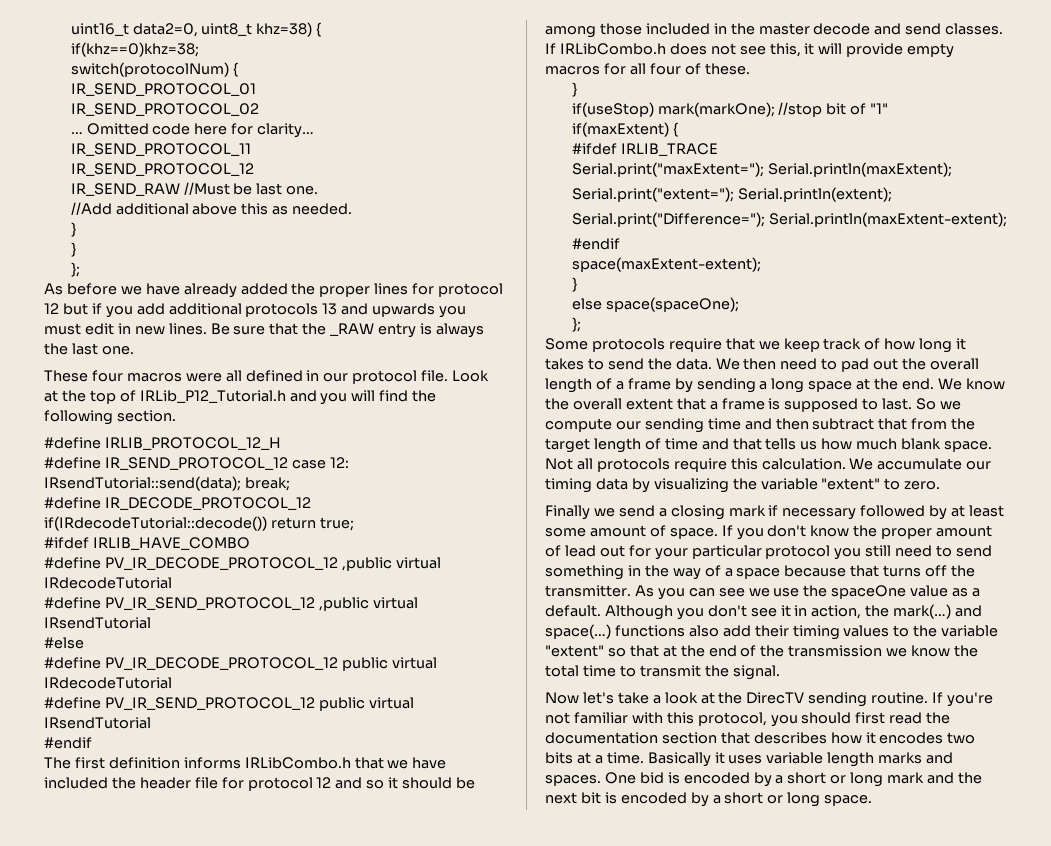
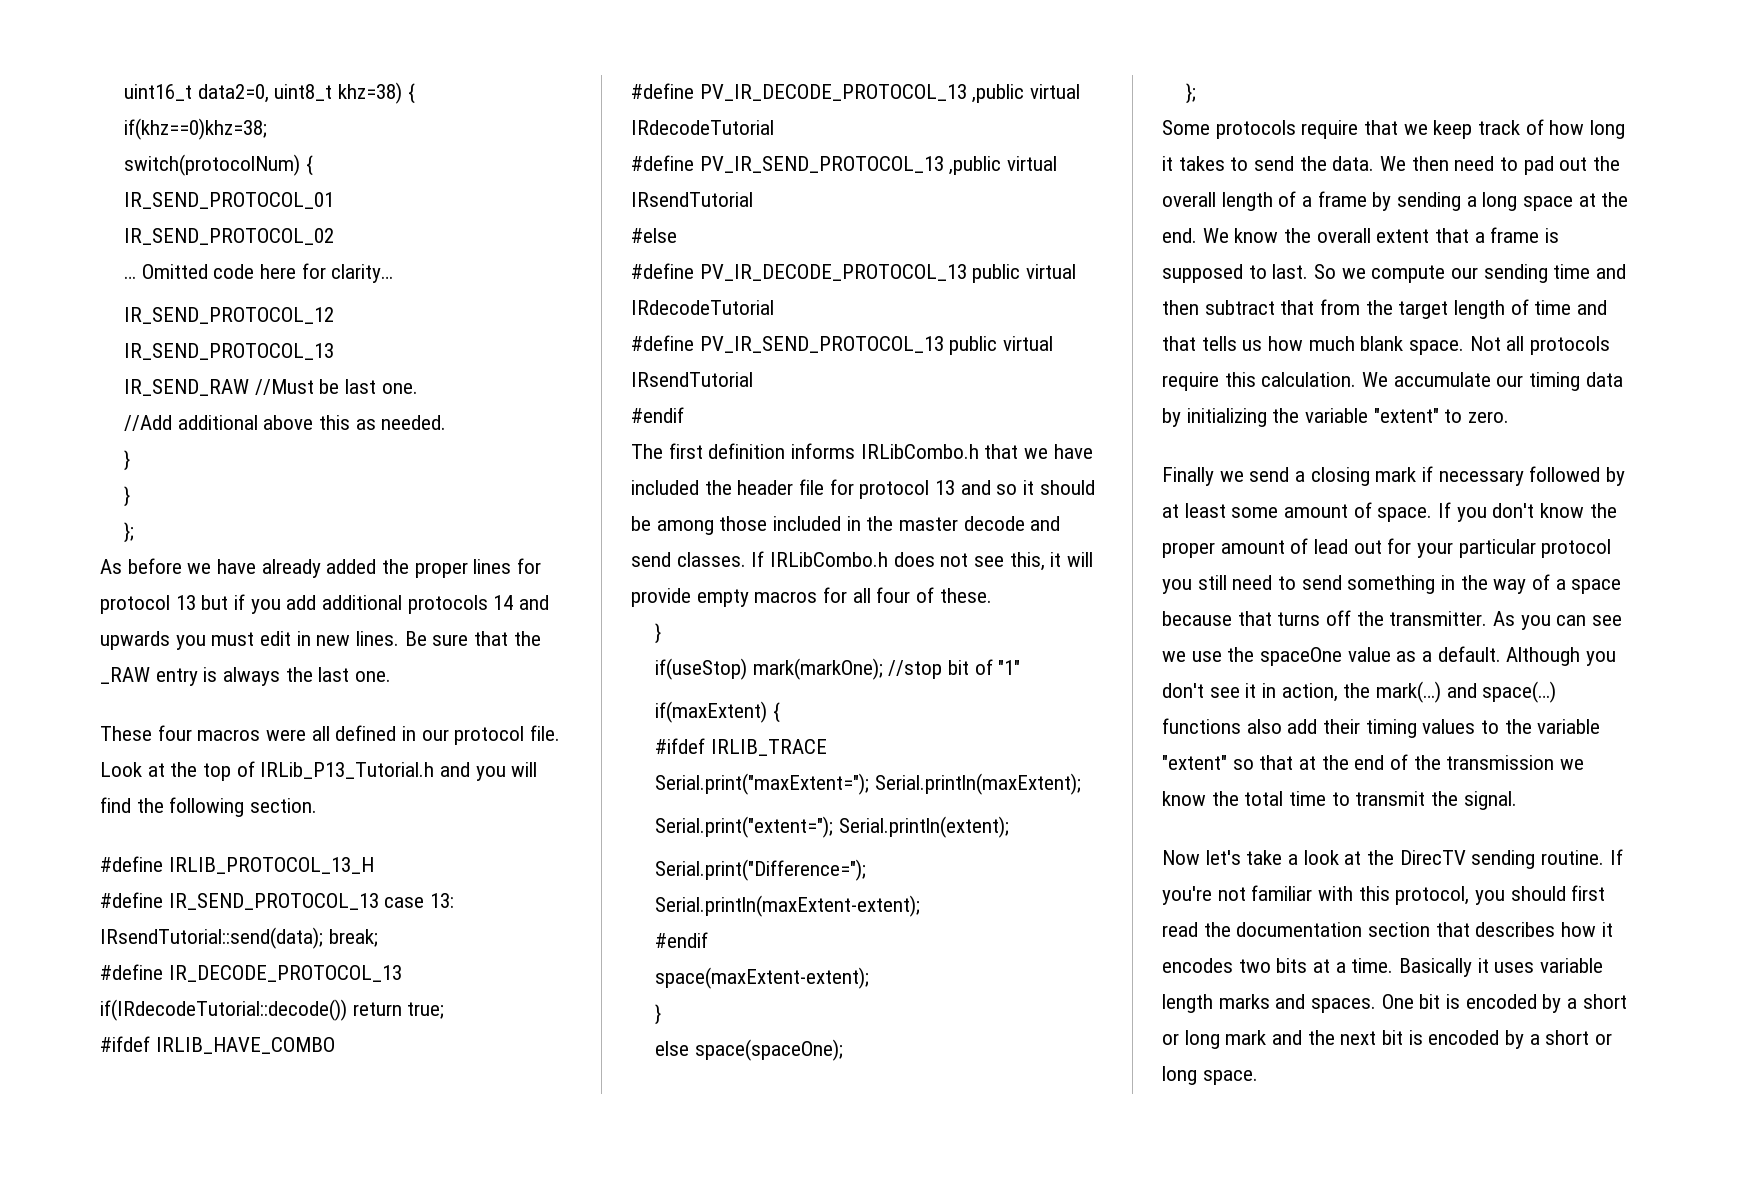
- IR_SEND_PROTOCOL_11
  IR_SEND_PROTOCOL_12
+ IR_SEND_PROTOCOL_13
- As before we have already added the proper lines for protocol 12 but if you add additional protocols 13 and upwards you must edit in new lines.
+ As before we have already added the proper lines for protocol 13 but if you add additional protocols 14 and upwards you must edit in new lines.
- Look at the top of IRLib_P12_Tutorial.h and you will find the following section.
+ Look at the top of IRLib_P13_Tutorial.h and you will find the following section.
- #define IRLIB_PROTOCOL_12_H
- #define IR_SEND_PROTOCOL_12 case 12: IRsendTutorial::send(data); break;
+ #define IRLIB_PROTOCOL_13_H
+ #define IR_SEND_PROTOCOL_13 case 13: IRsendTutorial::send(data); break;
- #define IR_DECODE_PROTOCOL_12 if(IRdecodeTutorial::decode()) return true;
+ #define IR_DECODE_PROTOCOL_13 if(IRdecodeTutorial::decode()) return true;
- #define PV_IR_DECODE_PROTOCOL_12 ,public virtual IRdecodeTutorial
+ #define PV_IR_DECODE_PROTOCOL_13 ,public virtual IRdecodeTutorial
- #define PV_IR_SEND_PROTOCOL_12 ,public virtual IRsendTutorial
+ #define PV_IR_SEND_PROTOCOL_13 ,public virtual IRsendTutorial
- #define PV_IR_DECODE_PROTOCOL_12 public virtual IRdecodeTutorial
+ #define PV_IR_DECODE_PROTOCOL_13 public virtual IRdecodeTutorial
- #define PV_IR_SEND_PROTOCOL_12 public virtual IRsendTutorial
+ #define PV_IR_SEND_PROTOCOL_13 public virtual IRsendTutorial
- The first definition informs IRLibCombo.h that we have included the header file for protocol 12 and so it should be among those included in the master decode and send classes.
+ The first definition informs IRLibCombo.h that we have included the header file for protocol 13 and so it should be among those included in the master decode and send classes.
- We accumulate our timing data by visualizing the variable "extent" to zero.
+ We accumulate our timing data by initializing the variable "extent" to zero.
- One bid is encoded by a short or long mark and the next bit is encoded by a short or long space.
+ One bit is encoded by a short or long mark and the next bit is encoded by a short or long space.

